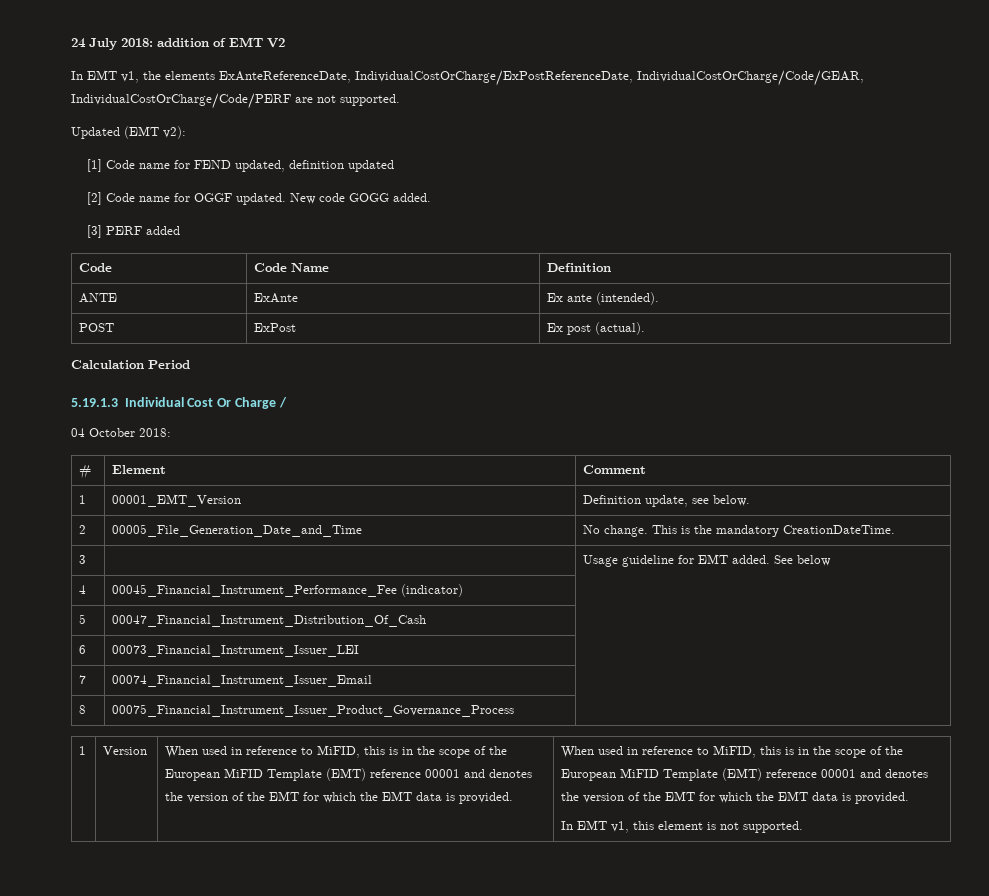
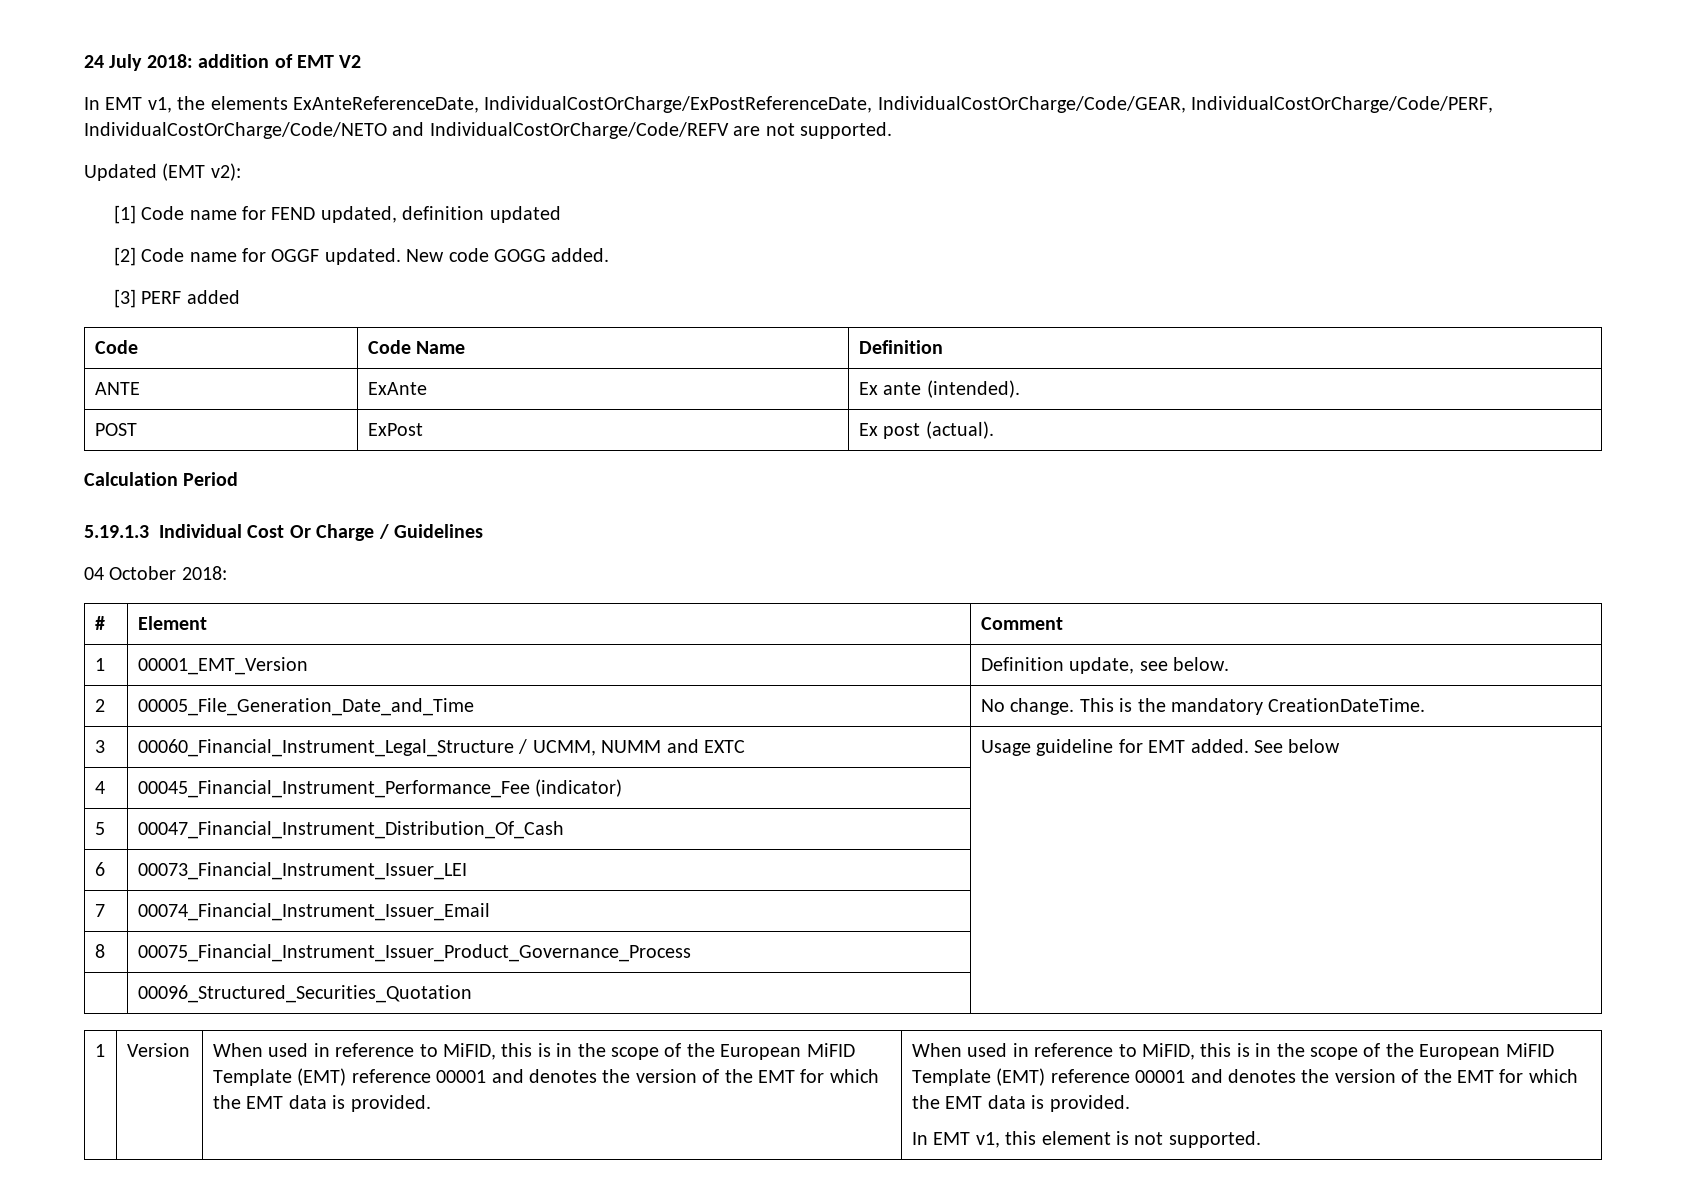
- In EMT v1, the elements ExAnteReferenceDate, IndividualCostOrCharge/ExPostReferenceDate, IndividualCostOrCharge/Code/GEAR, IndividualCostOrCharge/Code/PERF are not supported.
+ In EMT v1, the elements ExAnteReferenceDate, IndividualCostOrCharge/ExPostReferenceDate, IndividualCostOrCharge/Code/GEAR, IndividualCostOrCharge/Code/PERF, IndividualCostOrCharge/Code/NETO and IndividualCostOrCharge/Code/REFV are not supported.
- 5.19.1.3 Individual Cost Or Charge /
+ 5.19.1.3 Individual Cost Or Charge / Guidelines
- 3 | | Usage guideline for EMT added. See below
+ 3 | 00060_Financial_Instrument_Legal_Structure / UCMM, NUMM and EXTC | Usage guideline for EMT added. See below
+ | 00096_Structured_Securities_Quotation |

